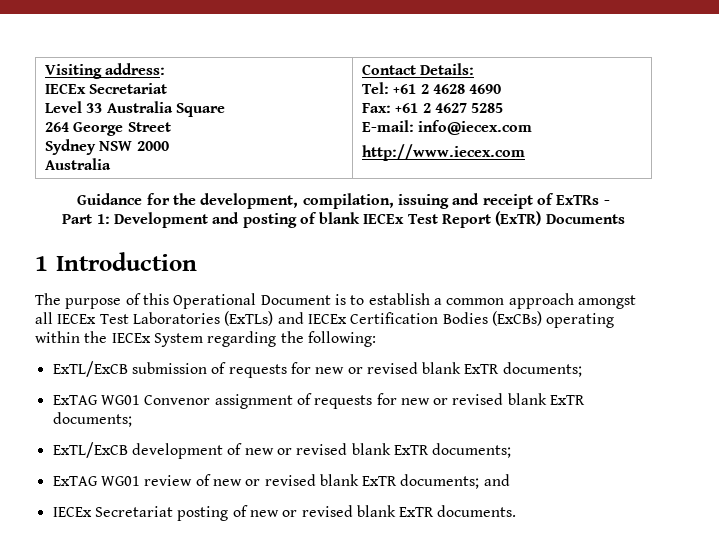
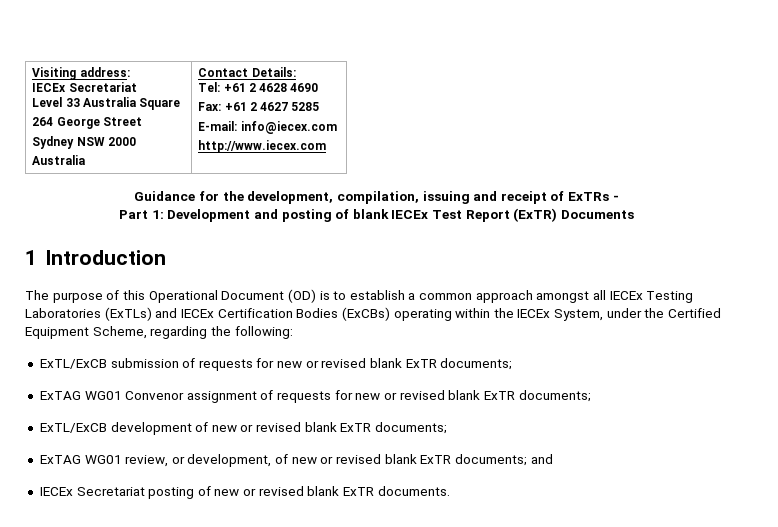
- The purpose of this Operational Document is to establish a common approach amongst all IECEx Test Laboratories (ExTLs) and IECEx Certification Bodies (ExCBs) operating within the IECEx System regarding the following:
+ The purpose of this Operational Document (OD) is to establish a common approach amongst all IECEx Testing Laboratories (ExTLs) and IECEx Certification Bodies (ExCBs) operating within the IECEx System, under the Certified Equipment Scheme, regarding the following:
- ExTAG WG01 review of new or revised blank ExTR documents; and
+ ExTAG WG01 review, or development, of new or revised blank ExTR documents; and

